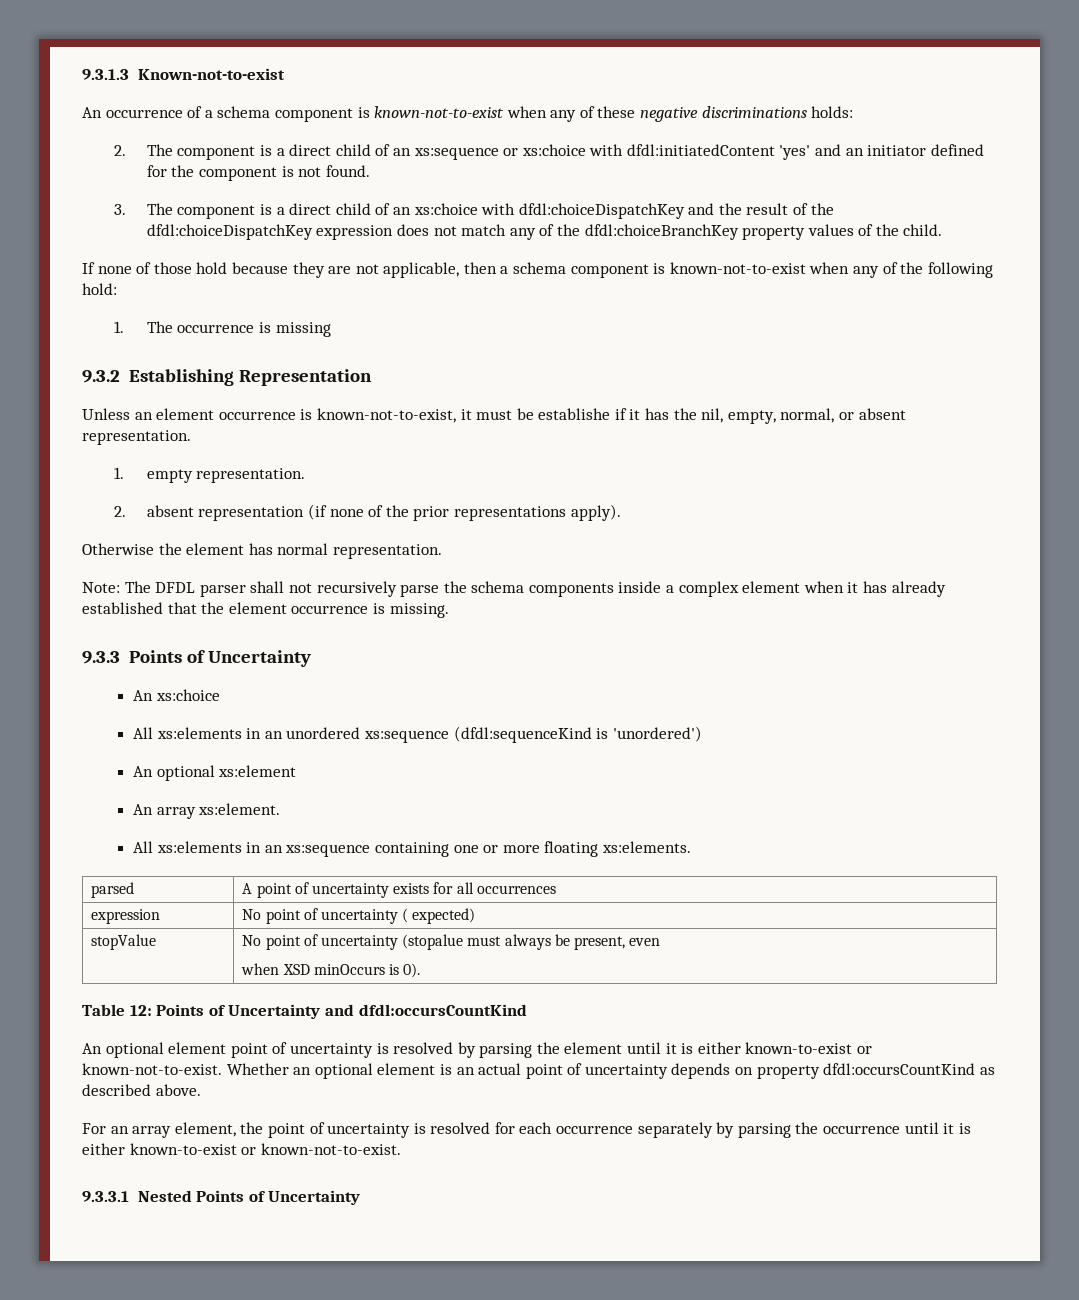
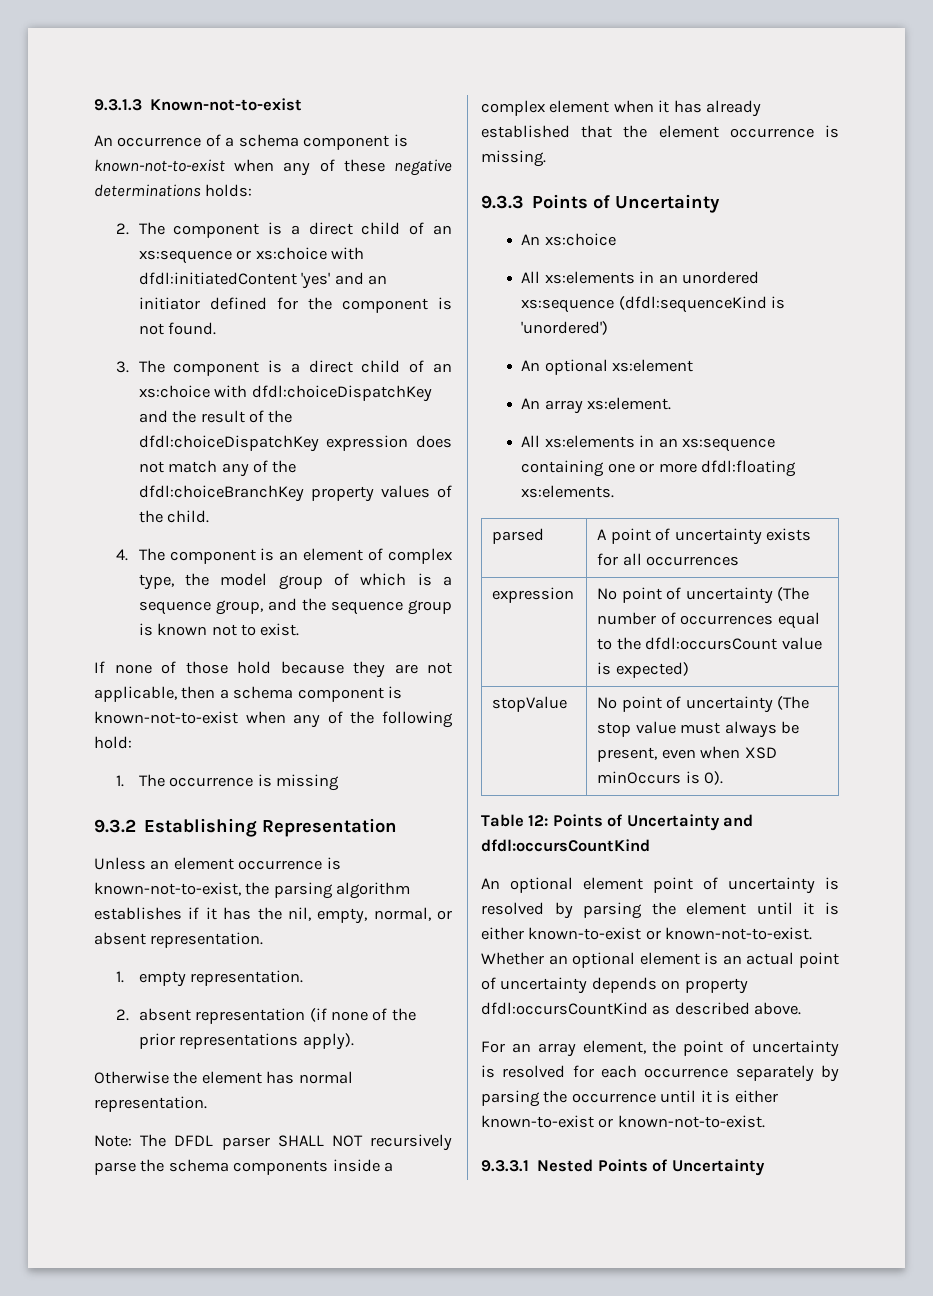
- An occurrence of a schema component is known-not-to-exist when any of these negative discriminations holds:
+ An occurrence of a schema component is known-not-to-exist when any of these negative determinations holds:
+ 4. The component is an element of complex type, the model group of which is a sequence group, and the sequence group is known not to exist.
- Unless an element occurrence is known-not-to-exist, it must be establishe if it has the nil, empty, normal, or absent representation.
+ Unless an element occurrence is known-not-to-exist, the parsing algorithm establishes if it has the nil, empty, normal, or absent representation.
- Note: The DFDL parser shall not recursively parse the schema components inside a complex element when it has already established that the element occurrence is missing.
+ Note: The DFDL parser SHALL NOT recursively parse the schema components inside a complex element when it has already established that the element occurrence is missing.
- All xs:elements in an xs:sequence containing one or more floating xs:elements.
+ All xs:elements in an xs:sequence containing one or more dfdl:floating xs:elements.
- expression | No point of uncertainty ( expected)
+ expression | No point of uncertainty (The number of occurrences equal to the dfdl:occursCount value is expected)
- stopValue | No point of uncertainty (stopalue must always be present, even
- when XSD minOccurs is 0).
+ stopValue | No point of uncertainty (The stop value must always be present, even when XSD minOccurs is 0).

